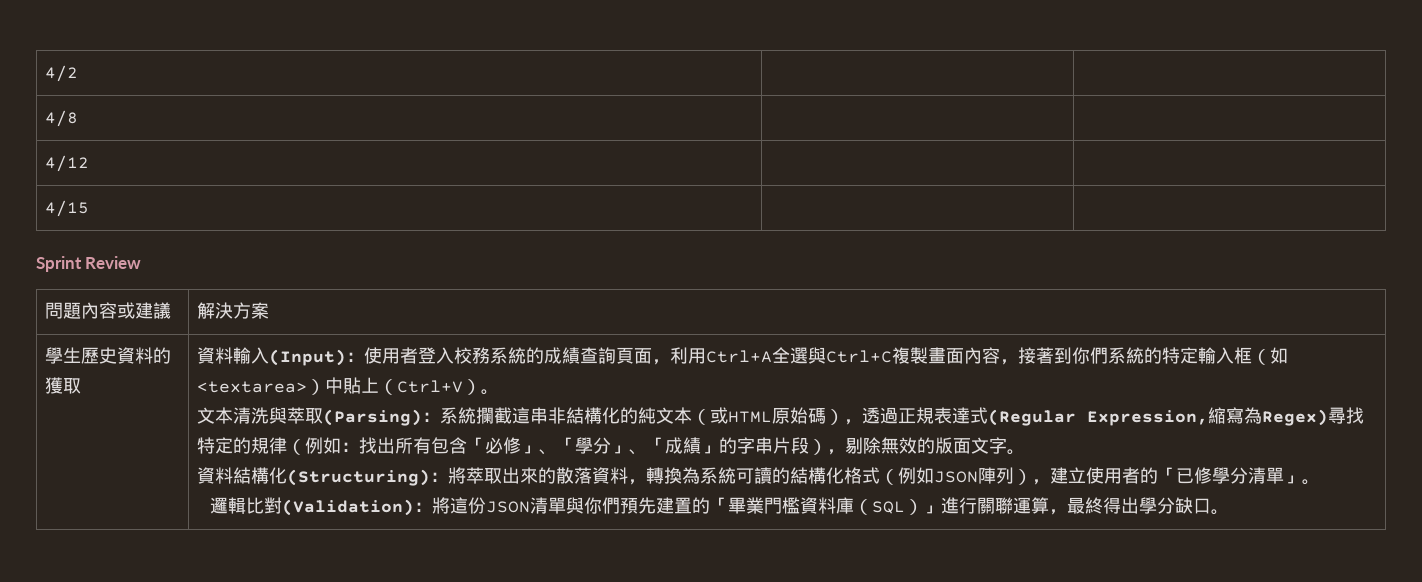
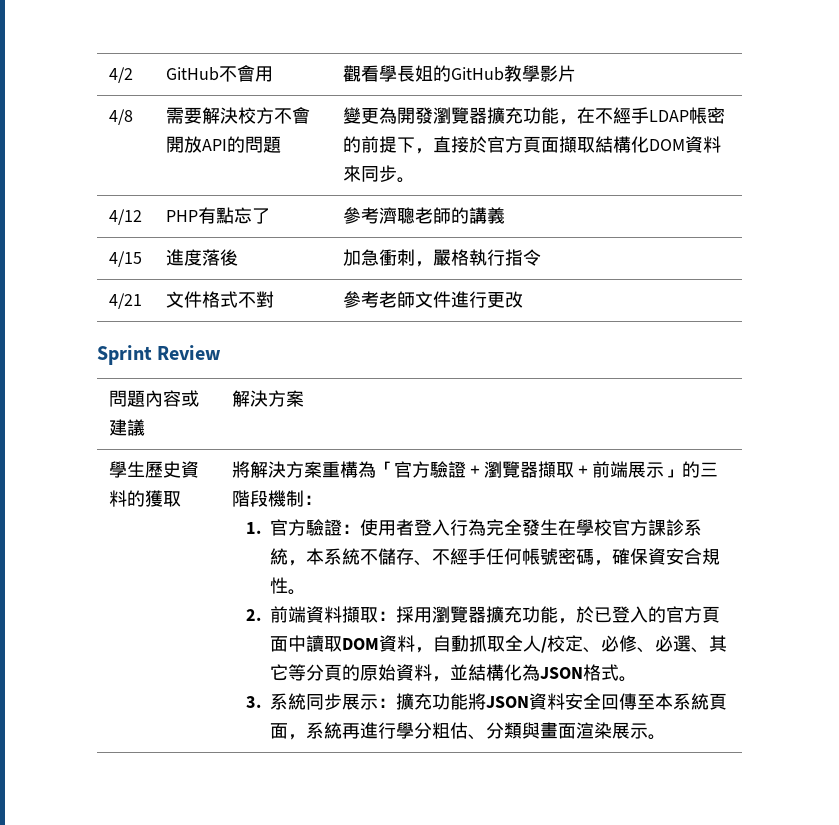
- 4/2 | |
- 4/8 | |
- 4/12 | |
- 4/15 | |
+ 4/2 | GitHub不會用 | 觀看學長姐的GitHub教學影片
+ 4/8 | 需要解決校方不會開放API的問題 | 變更為開發瀏覽器擴充功能，在不經手LDAP帳密的前提下，直接於官方頁面擷取結構化DOM資料來同步。
+ 4/12 | PHP有點忘了 | 參考濟聰老師的講義
+ 4/15 | 進度落後 | 加急衝刺，嚴格執行指令
+ 4/21 | 文件格式不對 | 參考老師文件進行更改
- 資料輸入(Input)：使用者登入校務系統的成績查詢頁面，利用Ctrl+A全選與Ctrl+C複製畫面內容，接著到你們系統的特定輸入框（如<textarea>）中貼上（Ctrl+V）。
- 文本清洗與萃取(Parsing)：系統攔截這串非結構化的純文本（或HTML原始碼），透過正規表達式(Regular Expression,縮寫為Regex)尋找特定的規律（例如：找出所有包含「必修」、「學分」、「成績」的字串片段），剔除無效的版面文字。
- 資料結構化(Structuring)：將萃取出來的散落資料，轉換為系統可讀的結構化格式（例如JSON陣列），建立使用者的「已修學分清單」。
- 邏輯比對(Validation)：將這份JSON清單與你們預先建置的「畢業門檻資料庫（SQL）」進行關聯運算，最終得出學分缺口。
+ 將解決方案重構為「官方驗證＋瀏覽器擷取＋前端展示」的三階段機制：
+ 1.官方驗證：使用者登入行為完全發生在學校官方課診系統，本系統不儲存、不經手任何帳號密碼，確保資安合規性。
+ 2.前端資料擷取：採用瀏覽器擴充功能，於已登入的官方頁面中讀取DOM資料，自動抓取全人/校定、必修、必選、其它等分頁的原始資料，並結構化為JSON格式。
+ 3.系統同步展示：擴充功能將JSON資料安全回傳至本系統頁面，系統再進行學分粗估、分類與畫面渲染展示。

